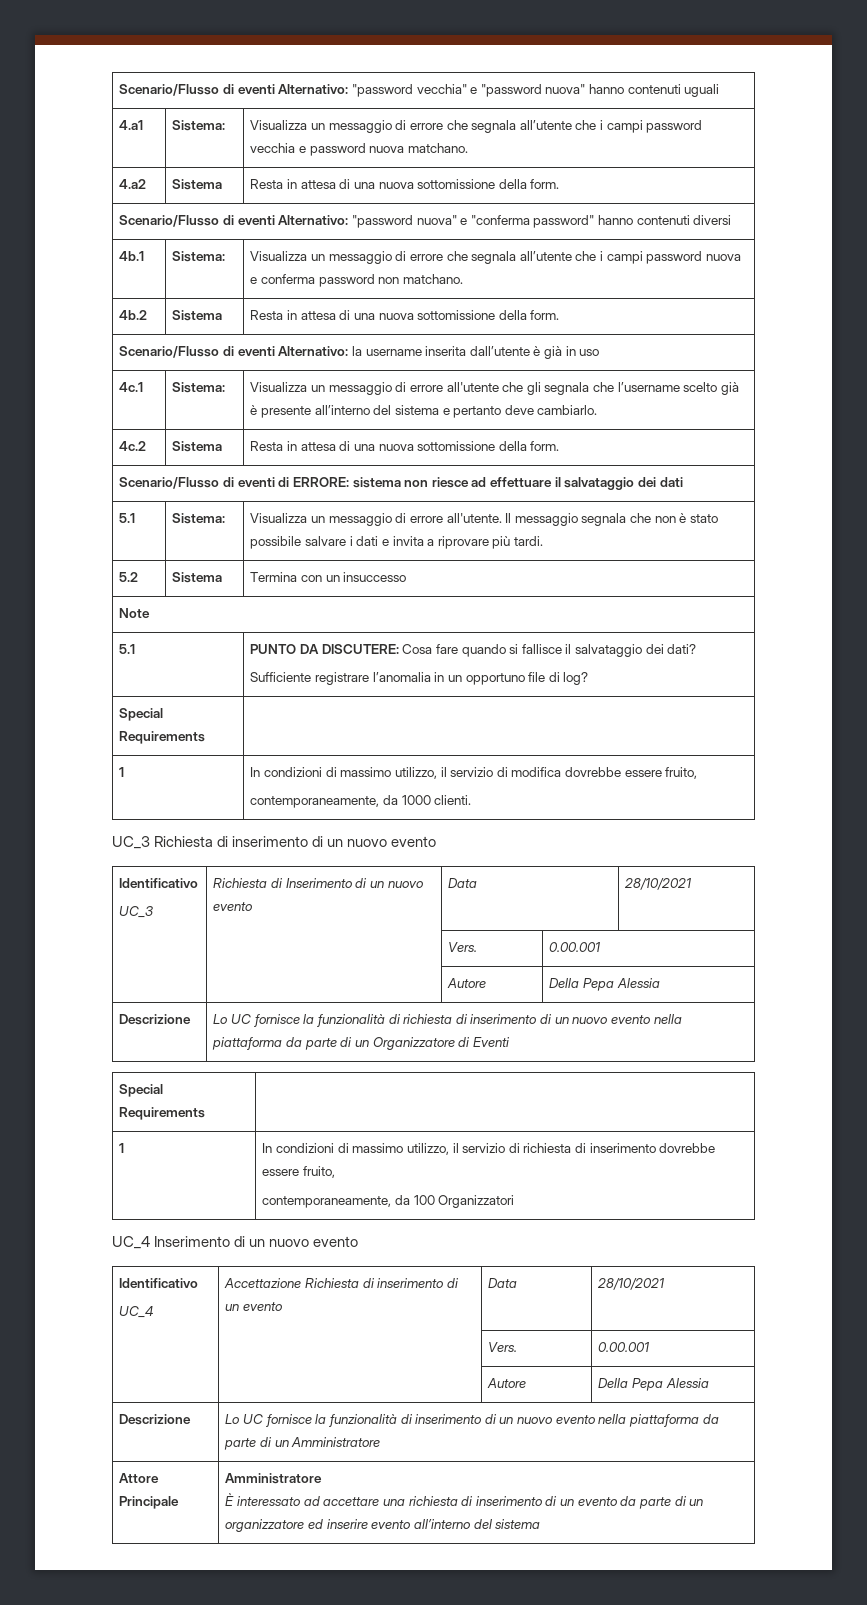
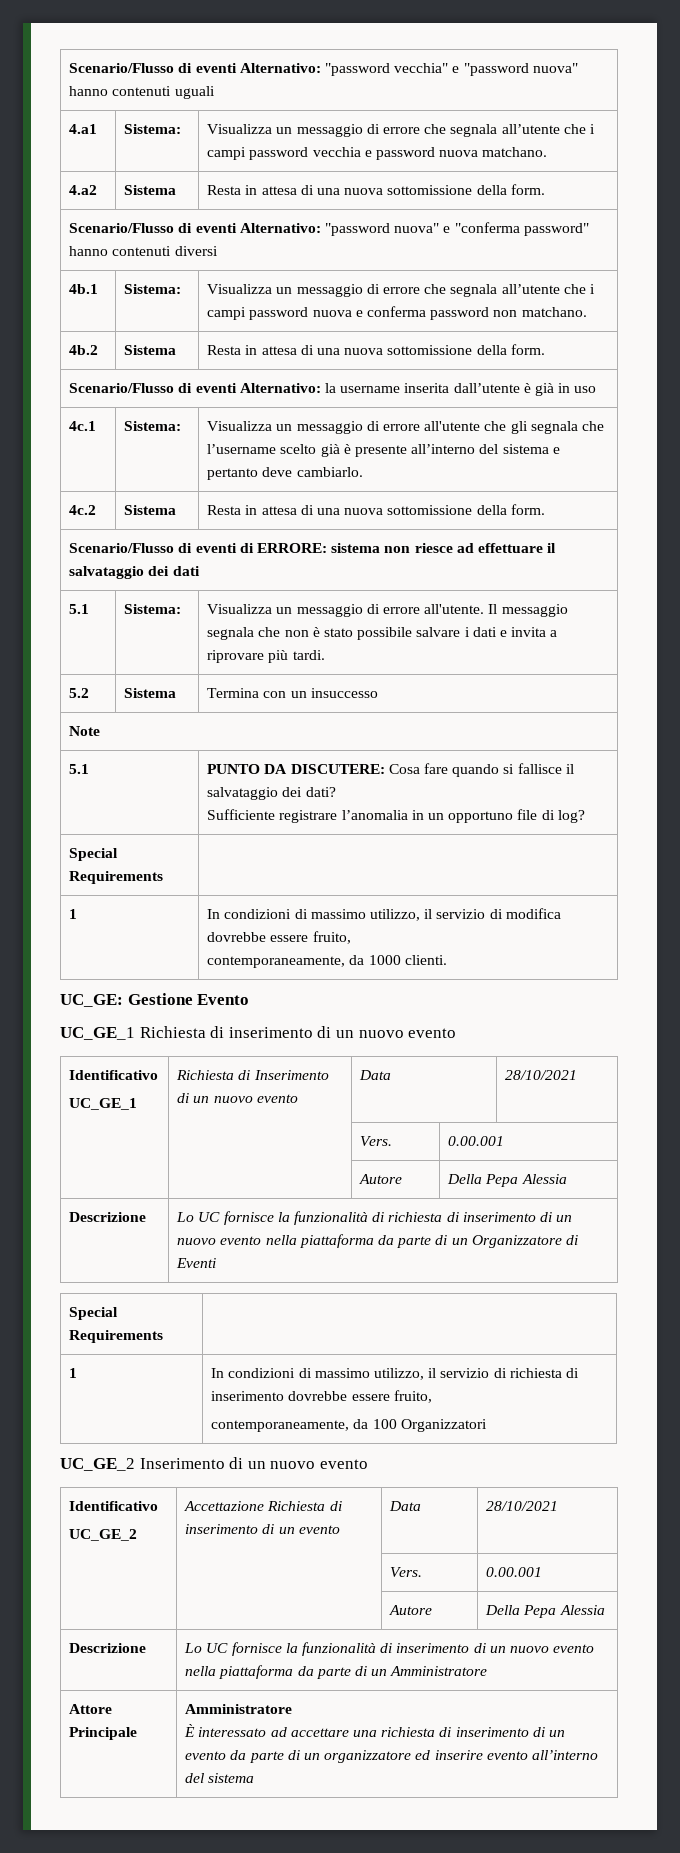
- UC_3 Richiesta di inserimento di un nuovo evento
+ UC_GE: Gestione Evento
+ UC_GE_1 Richiesta di inserimento di un nuovo evento
  Identificativo
- UC_3 | Richiesta di Inserimento di un nuovo evento | Data | 28/10/2021
+ UC_GE_1 | Richiesta di Inserimento di un nuovo evento | Data | 28/10/2021
- UC_4 Inserimento di un nuovo evento
+ UC_GE_2 Inserimento di un nuovo evento
  Identificativo
- UC_4 | Accettazione Richiesta di inserimento di un evento | Data | 28/10/2021
+ UC_GE_2 | Accettazione Richiesta di inserimento di un evento | Data | 28/10/2021

